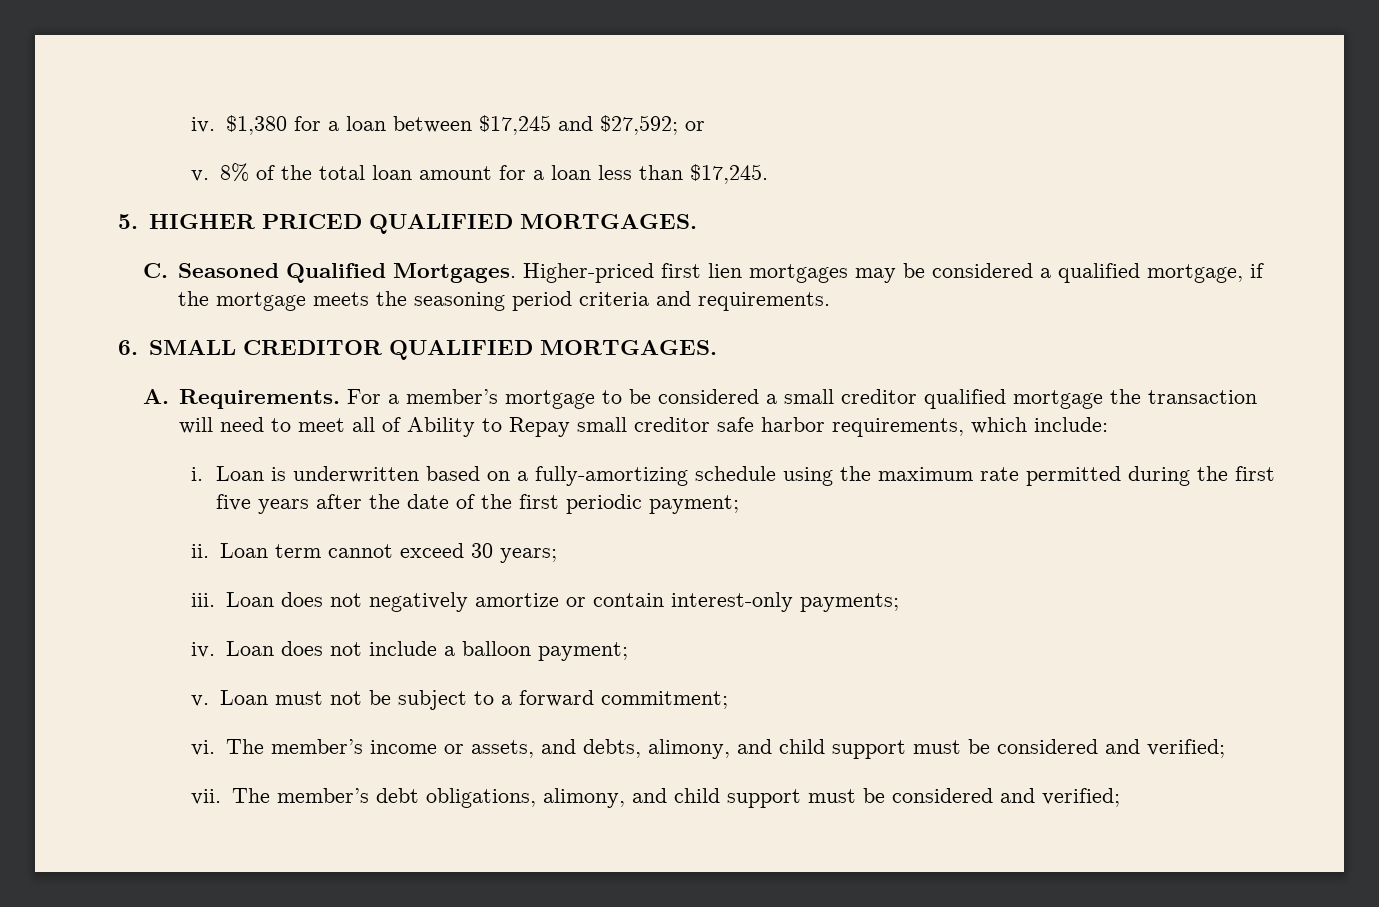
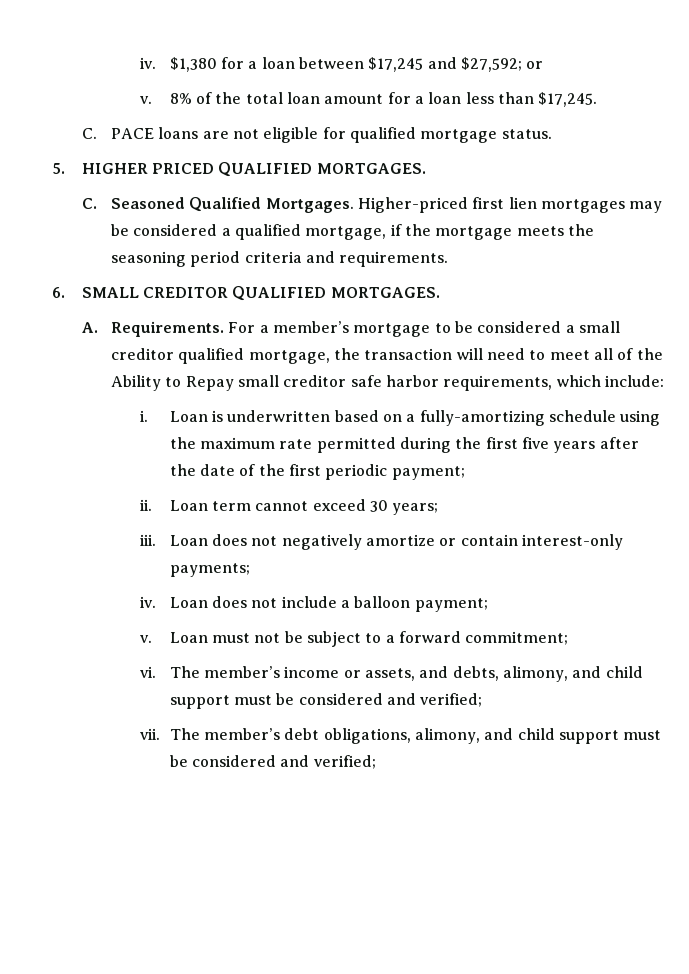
+ C. PACE loans are not eligible for qualified mortgage status.
- For a member’s mortgage to be considered a small creditor qualified mortgage the transaction will need to meet all of Ability to Repay small creditor safe harbor requirements, which include:
+ For a member’s mortgage to be considered a small creditor qualified mortgage, the transaction will need to meet all of the Ability to Repay small creditor safe harbor requirements, which include:

